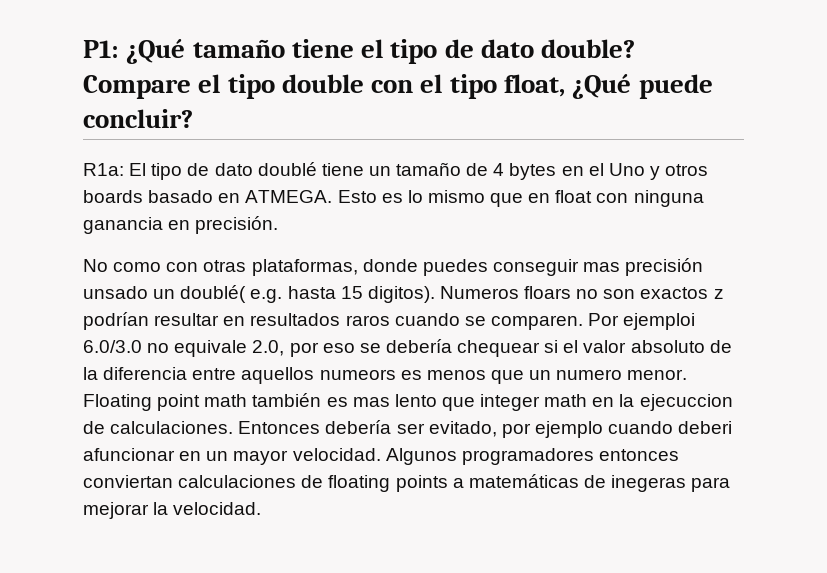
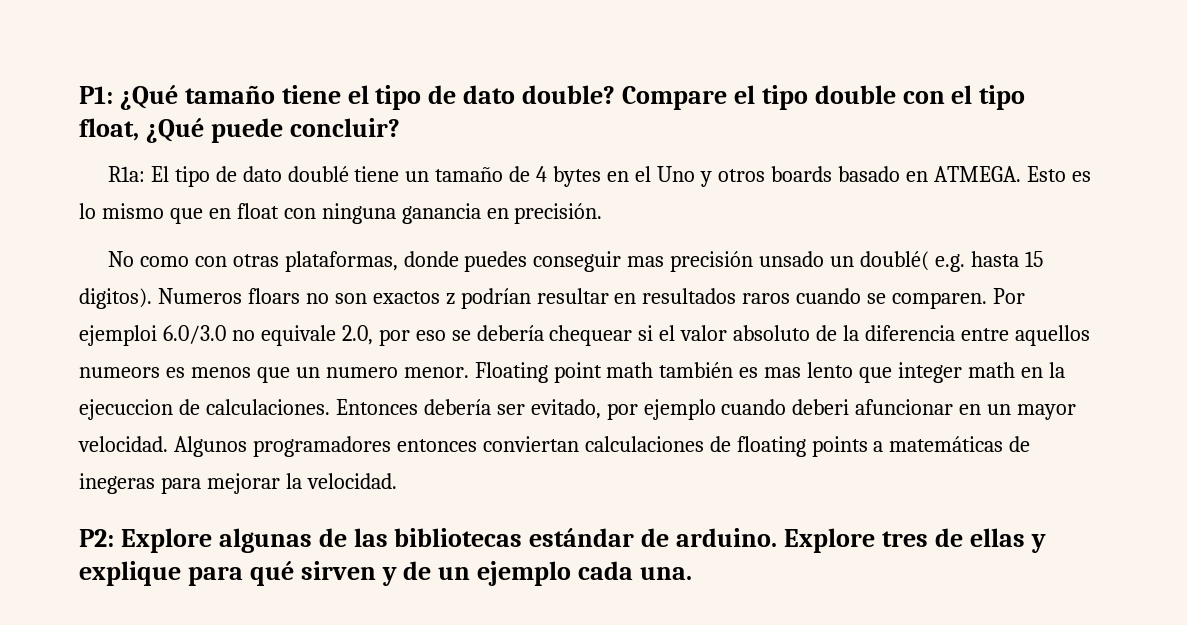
+ P2: Explore algunas de las bibliotecas estándar de arduino. Explore tres de ellas y explique para qué sirven y de un ejemplo cada una.

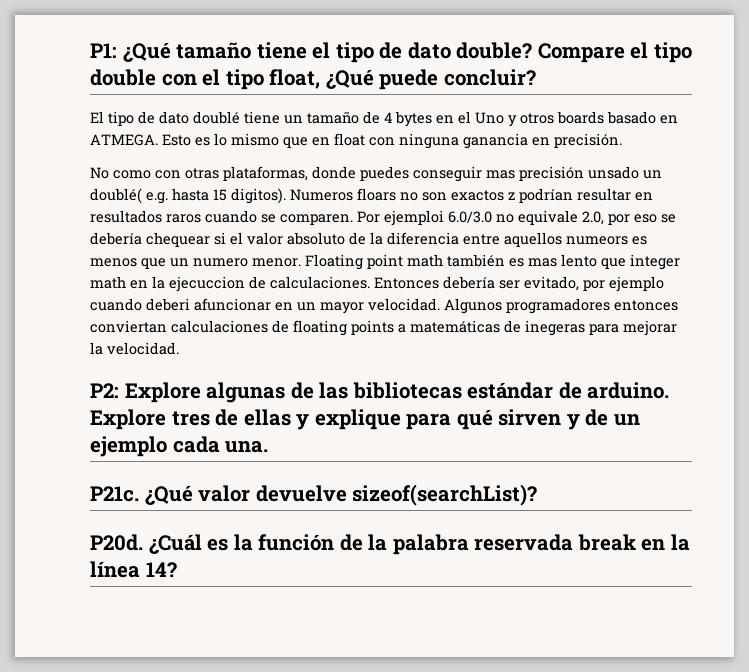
- R1a: El tipo de dato doublé tiene un tamaño de 4 bytes en el Uno y otros boards basado en ATMEGA.
+ El tipo de dato doublé tiene un tamaño de 4 bytes en el Uno y otros boards basado en ATMEGA.
+ P21c. ¿Qué valor devuelve sizeof(searchList)?
+ P20d. ¿Cuál es la función de la palabra reservada break en la línea 14?

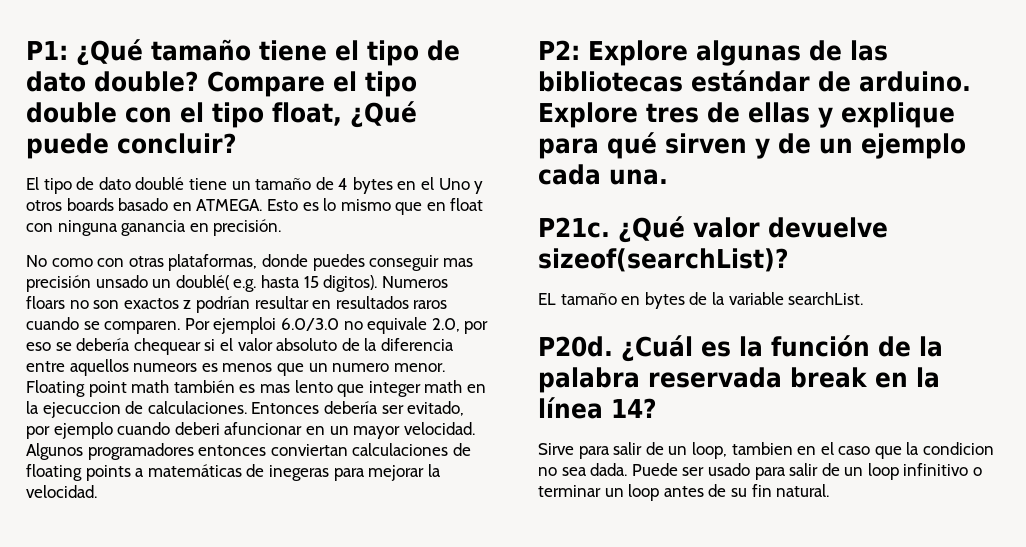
+ EL tamaño en bytes de la variable searchList.
+ Sirve para salir de un loop, tambien en el caso que la condicion no sea dada. Puede ser usado para salir de un loop infinitivo o terminar un loop antes de su fin natural.

